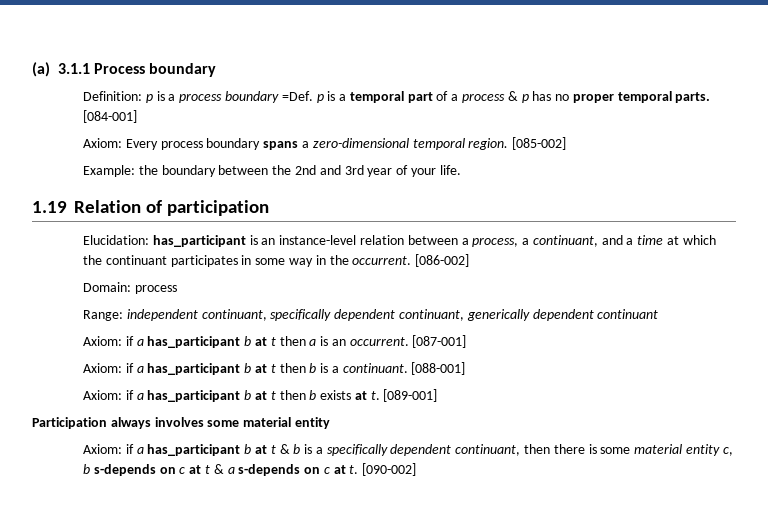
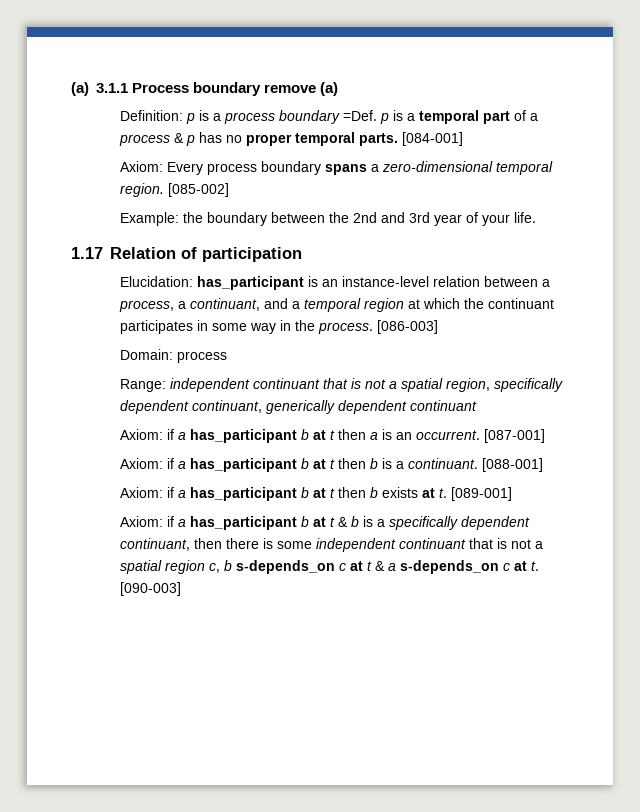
- (a) 3.1.1 Process boundary
+ (a) 3.1.1 Process boundary remove (a)
- 1.19 Relation of participation
+ 1.17 Relation of participation
- Elucidation: has_participant is an instance-level relation between a process, a continuant, and a time at which the continuant participates in some way in the occurrent. [086-002]
+ Elucidation: has_participant is an instance-level relation between a process, a continuant, and a temporal region at which the continuant participates in some way in the process. [086-003]
- Range: independent continuant, specifically dependent continuant, generically dependent continuant
+ Range: independent continuant that is not a spatial region, specifically dependent continuant, generically dependent continuant
- Participation always involves some material entity
- Axiom: if a has_participant b at t & b is a specifically dependent continuant, then there is some material entity c, b s-depends on c at t & a s-depends on c at t.
+ Axiom: if a has_participant b at t & b is a specifically dependent continuant, then there is some independent continuant that is not a spatial region c, b s-depends_on c at t & a s-depends_on c at t.
- [090-002]
+ [090-003]

